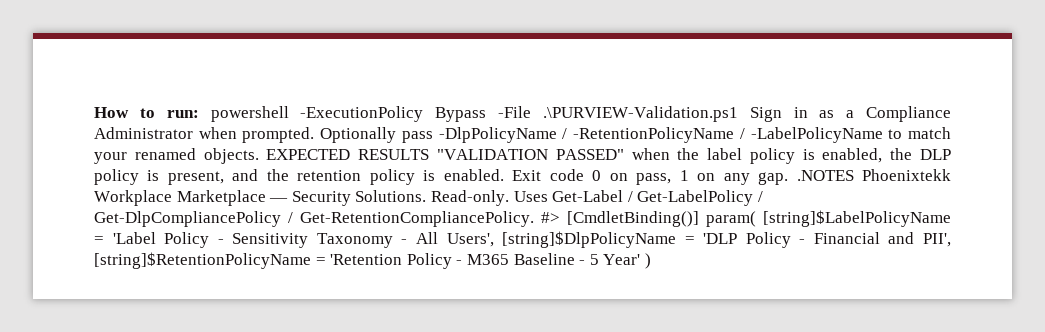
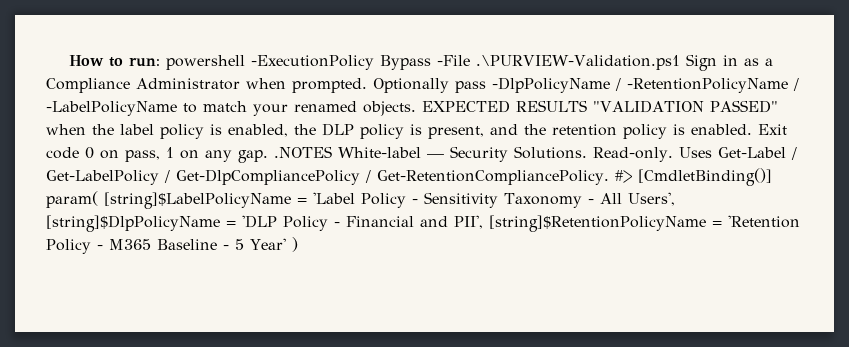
- Exit code 0 on pass, 1 on any gap. .NOTES Phoenixtekk Workplace Marketplace — Security Solutions.
+ Exit code 0 on pass, 1 on any gap. .NOTES White-label — Security Solutions.

